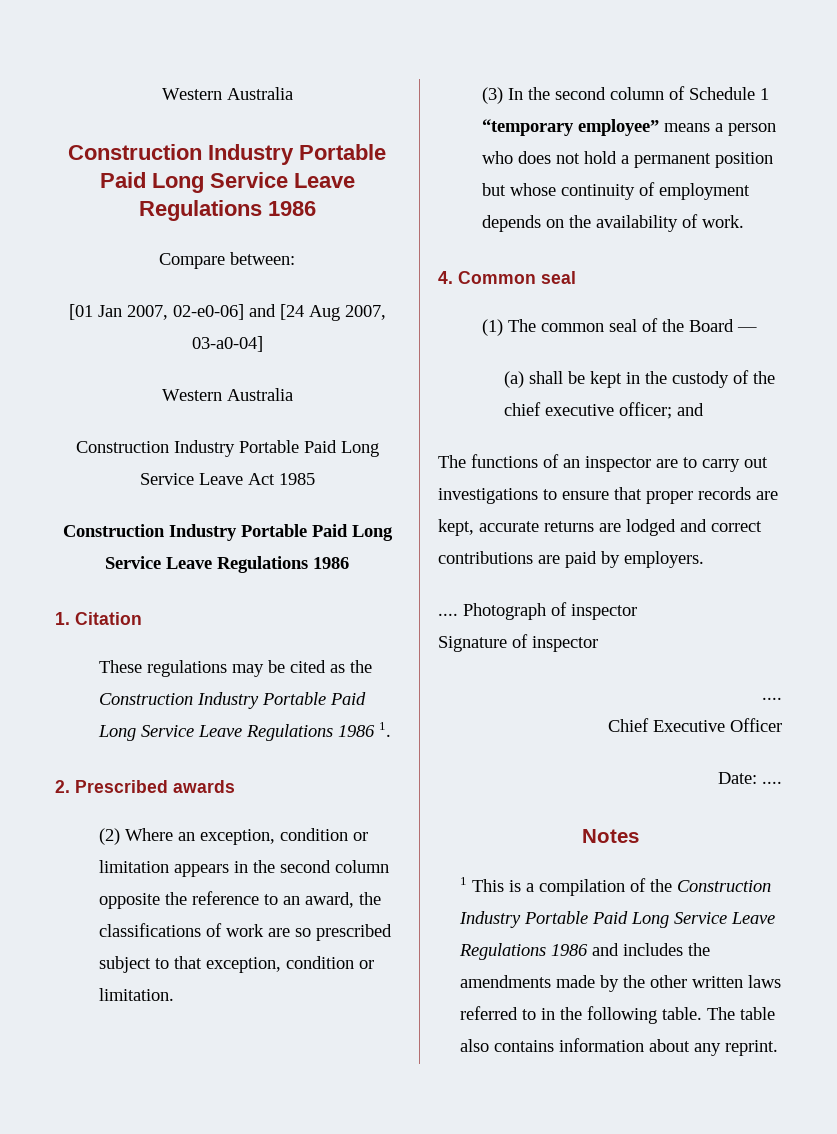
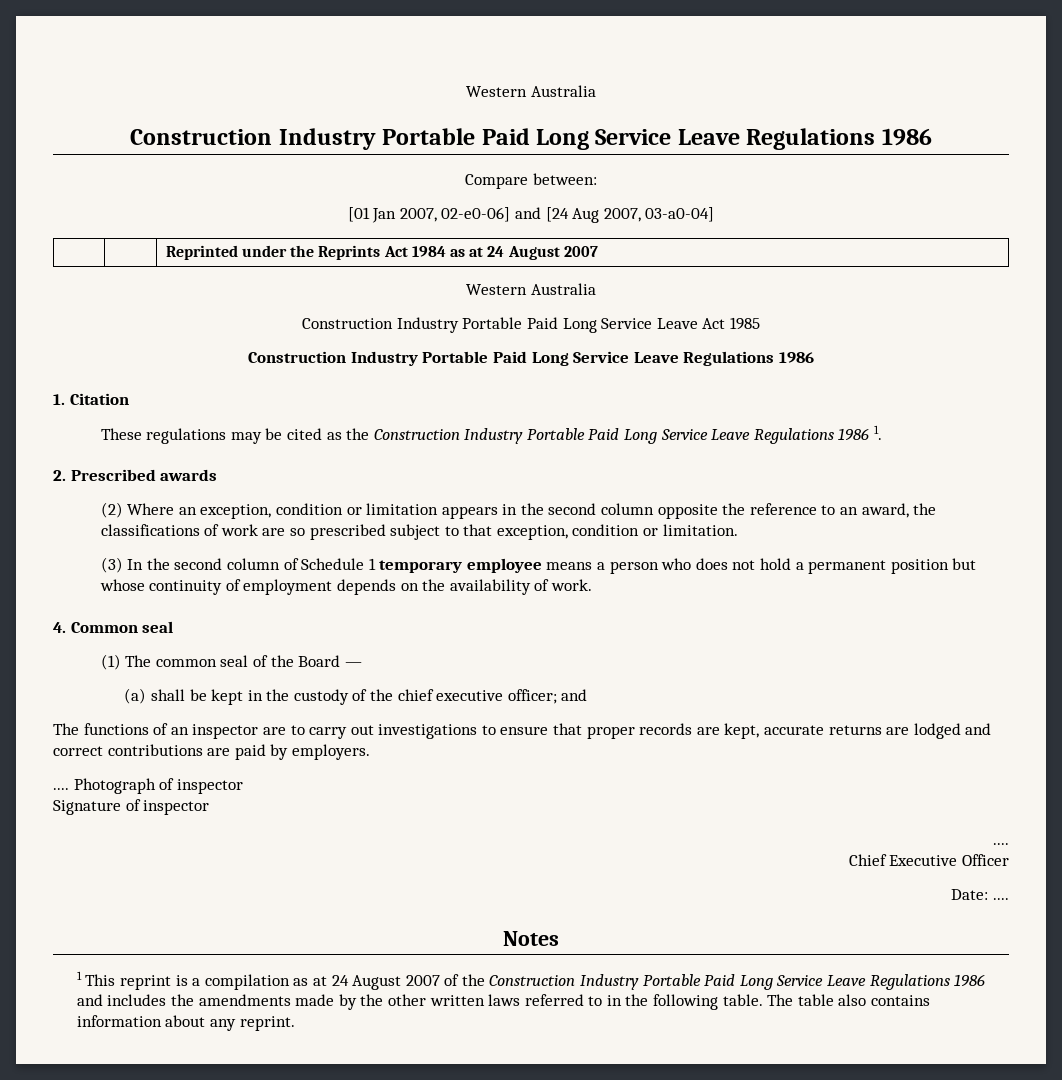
+ | | Reprinted under the Reprints Act 1984 as at 24 August 2007
- (3) In the second column of Schedule 1 “temporary employee” means a person who does not hold a permanent position but whose continuity of employment depends on the availability of work.
+ (3) In the second column of Schedule 1 temporary employee means a person who does not hold a permanent position but whose continuity of employment depends on the availability of work.
- 1 This is a compilation of the Construction Industry Portable Paid Long Service Leave Regulations 1986 and includes the amendments made by the other written laws referred to in the following table.
+ 1 This reprint is a compilation as at 24 August 2007 of the Construction Industry Portable Paid Long Service Leave Regulations 1986 and includes the amendments made by the other written laws referred to in the following table.

